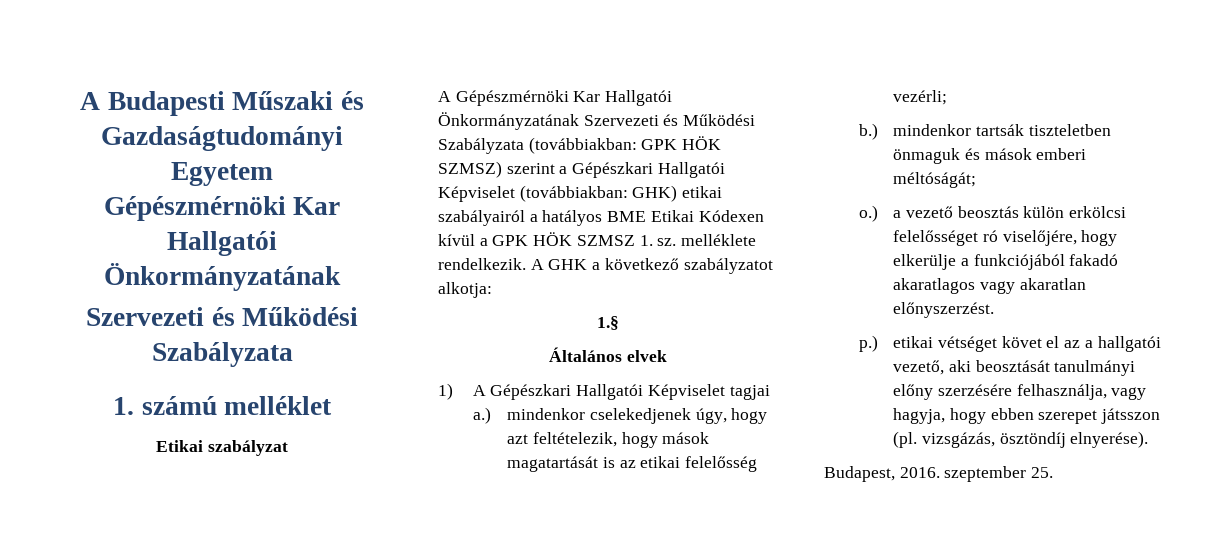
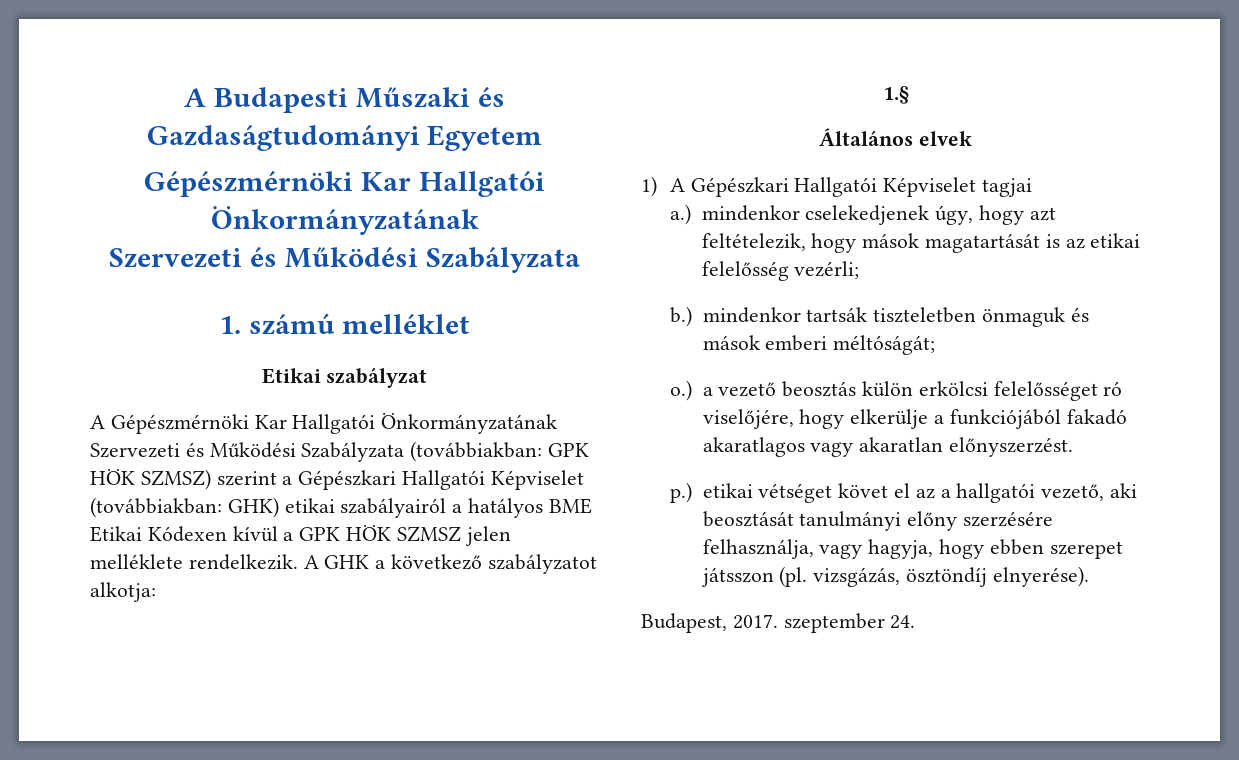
- A Gépészmérnöki Kar Hallgatói Önkormányzatának Szervezeti és Működési Szabályzata (továbbiakban: GPK HÖK SZMSZ) szerint a Gépészkari Hallgatói Képviselet (továbbiakban: GHK) etikai szabályairól a hatályos BME Etikai Kódexen kívül a GPK HÖK SZMSZ 1. sz. melléklete rendelkezik.
+ A Gépészmérnöki Kar Hallgatói Önkormányzatának Szervezeti és Működési Szabályzata (továbbiakban: GPK HÖK SZMSZ) szerint a Gépészkari Hallgatói Képviselet (továbbiakban: GHK) etikai szabályairól a hatályos BME Etikai Kódexen kívül a GPK HÖK SZMSZ jelen melléklete rendelkezik.
- Budapest, 2016. szeptember 25.
+ Budapest, 2017. szeptember 24.

